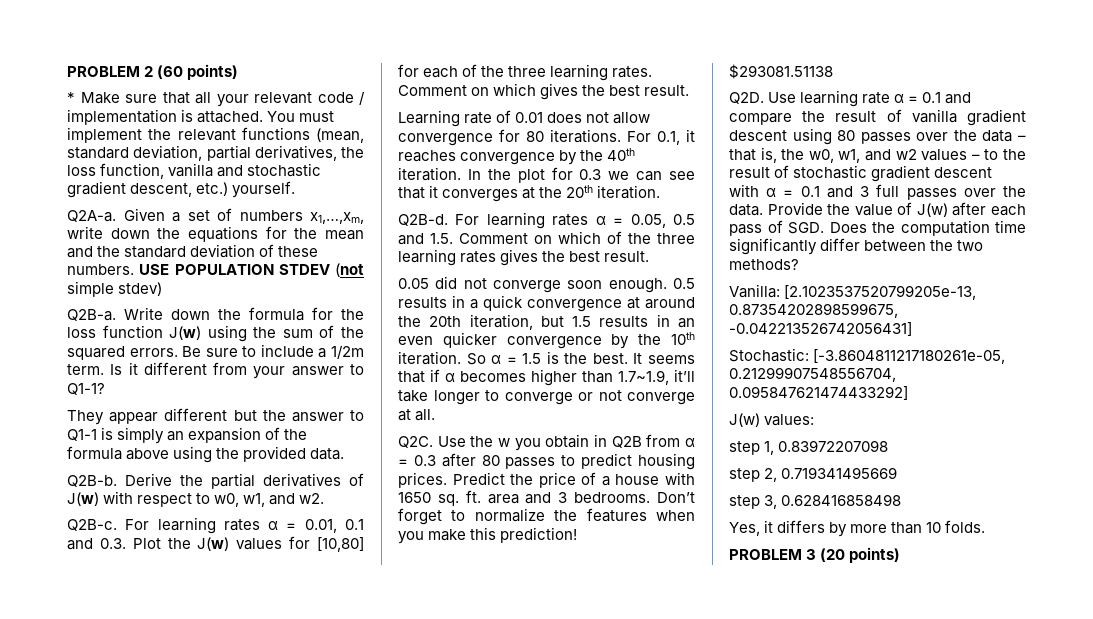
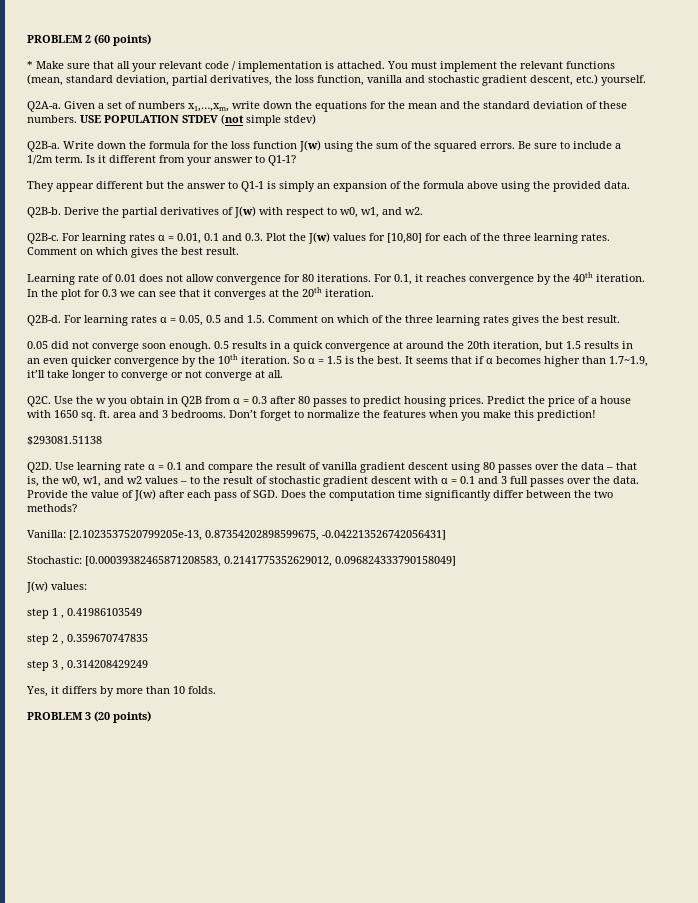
- Stochastic: [-3.8604811217180261e-05, 0.21299907548556704, 0.095847621474433292]
+ Stochastic: [0.00039382465871208583, 0.2141775352629012, 0.096824333790158049]
- step 1, 0.83972207098
- step 2, 0.719341495669
- step 3, 0.628416858498
+ step 1 , 0.41986103549
+ step 2 , 0.359670747835
+ step 3 , 0.314208429249

